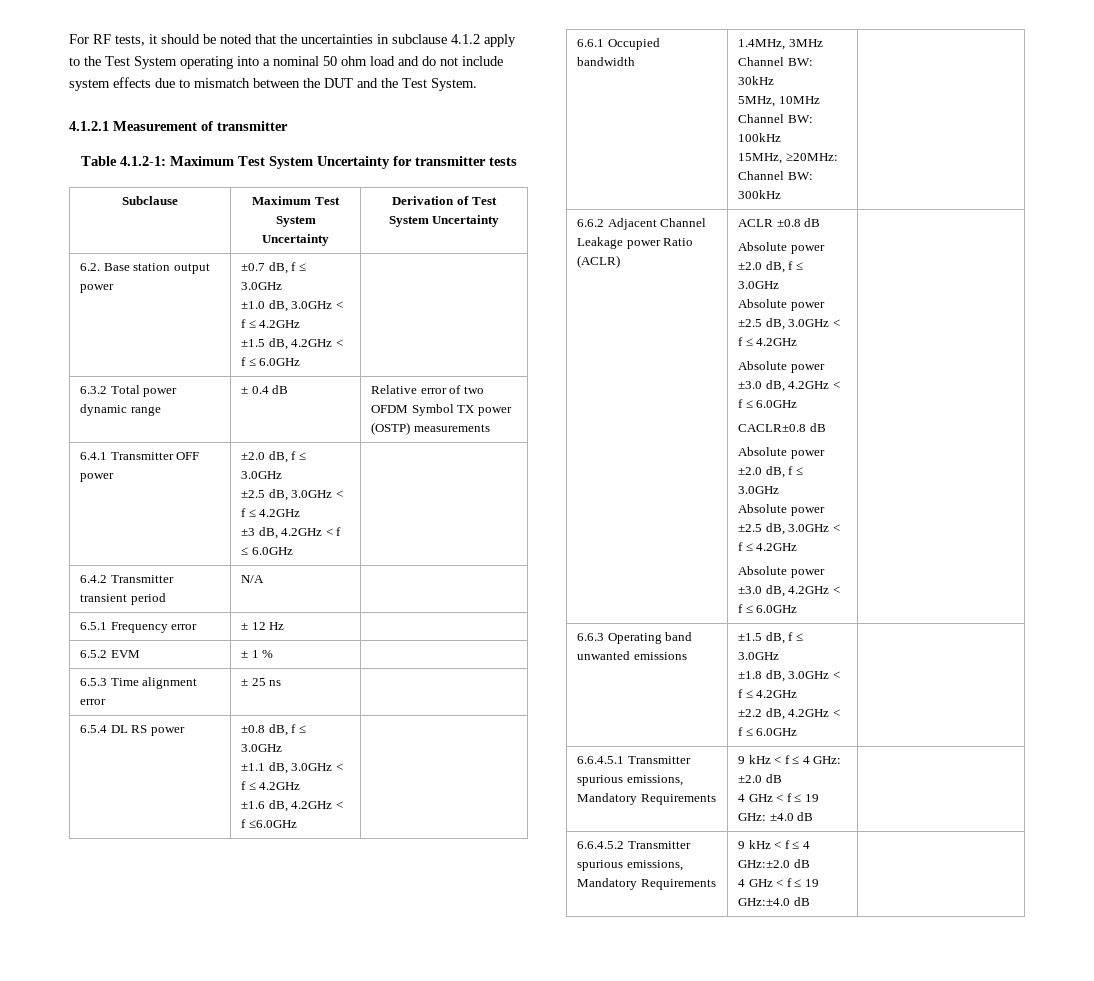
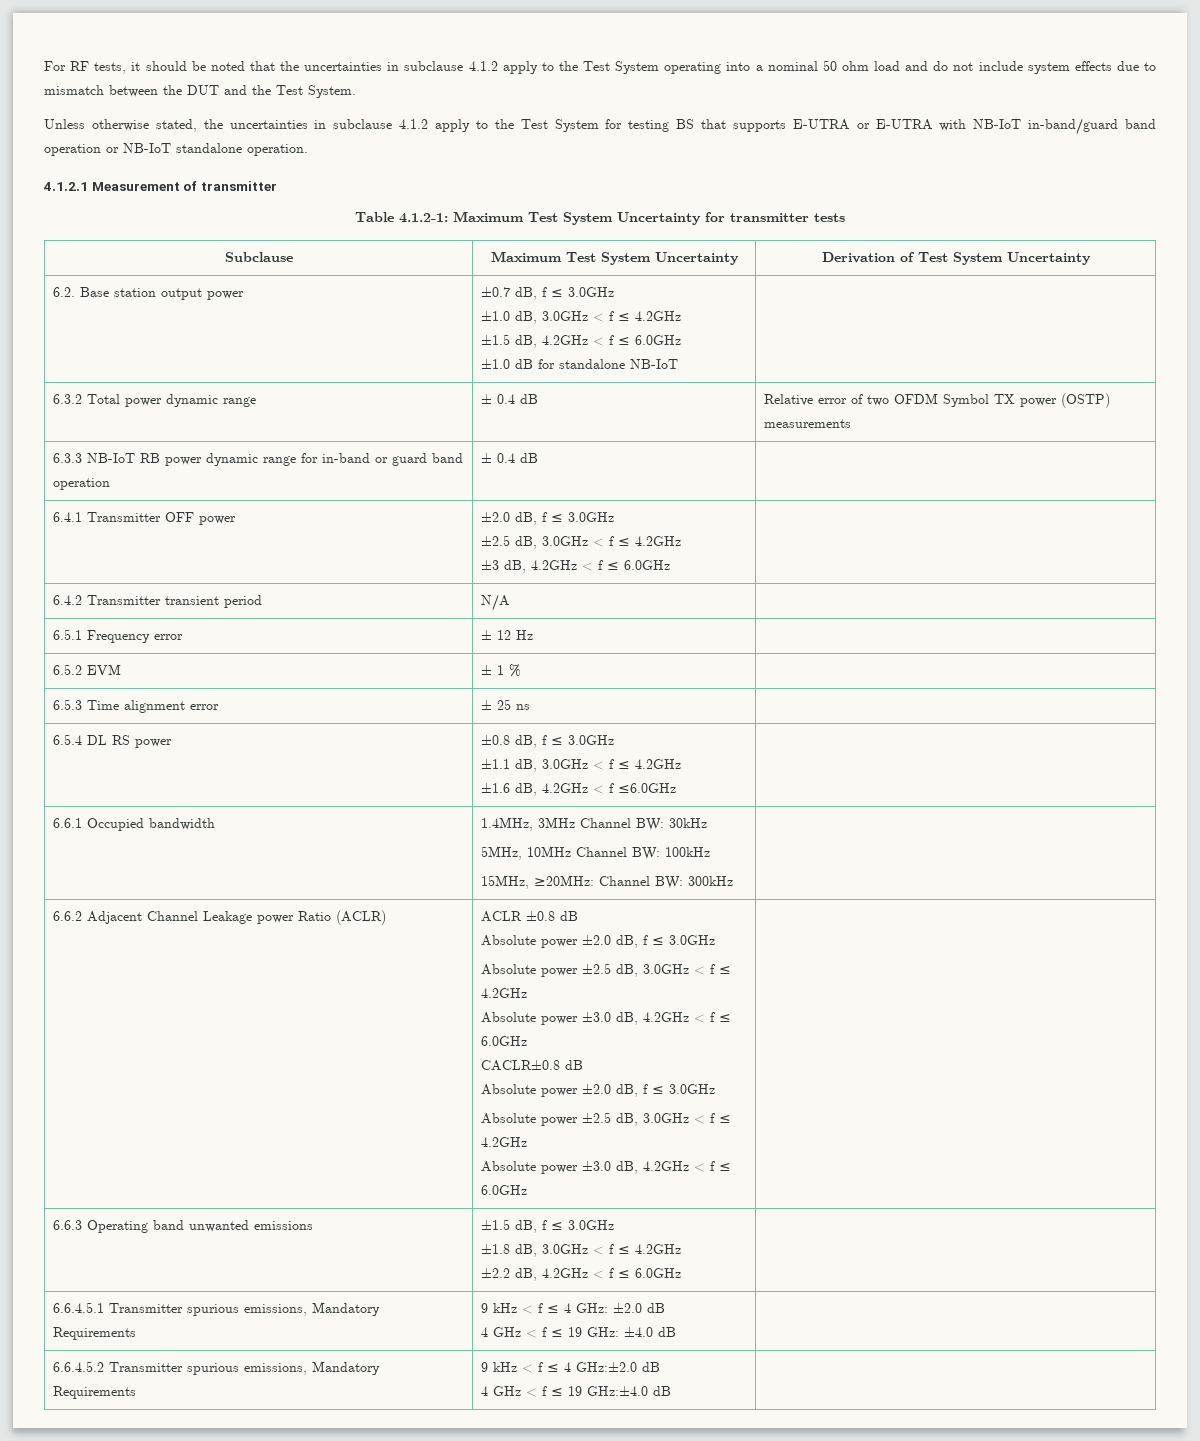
+ Unless otherwise stated, the uncertainties in subclause 4.1.2 apply to the Test System for testing BS that supports E-UTRA or E-UTRA with NB-IoT in-band/guard band operation or NB-IoT standalone operation.
  6.2. Base station output power | ±0.7 dB, f ≤ 3.0GHz
  ±1.0 dB, 3.0GHz < f ≤ 4.2GHz
- ±1.5 dB, 4.2GHz < f ≤ 6.0GHz |
+ ±1.5 dB, 4.2GHz < f ≤ 6.0GHz
+ ±1.0 dB for standalone NB-IoT |
+ 6.3.3 NB-IoT RB power dynamic range for in-band or guard band operation | ± 0.4 dB |

